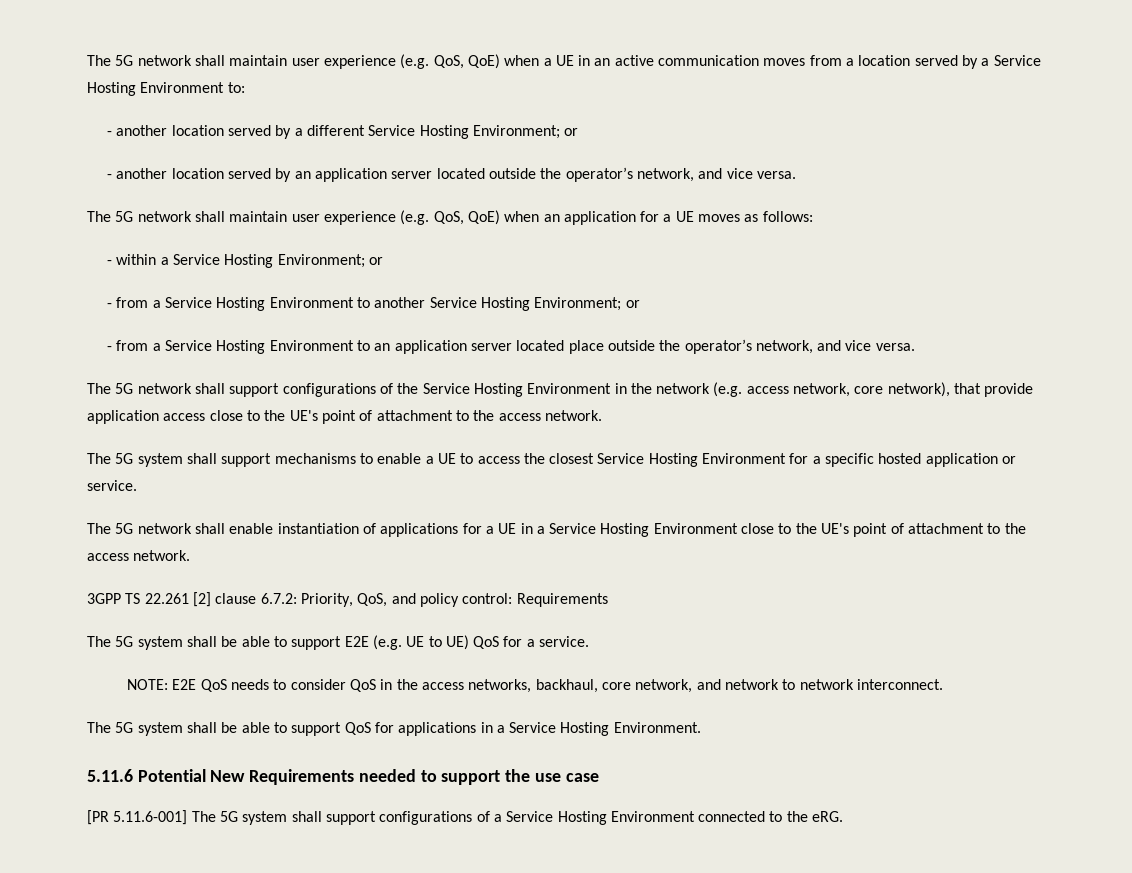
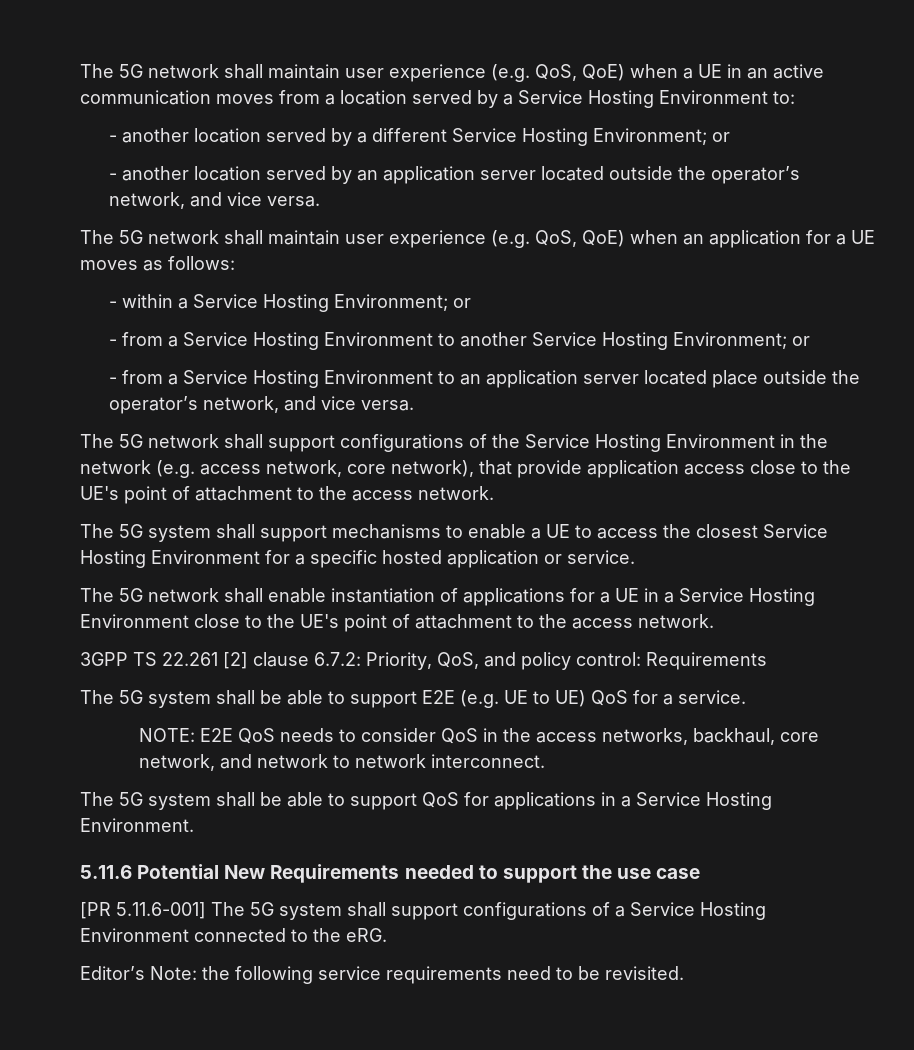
+ Editor’s Note: the following service requirements need to be revisited.

